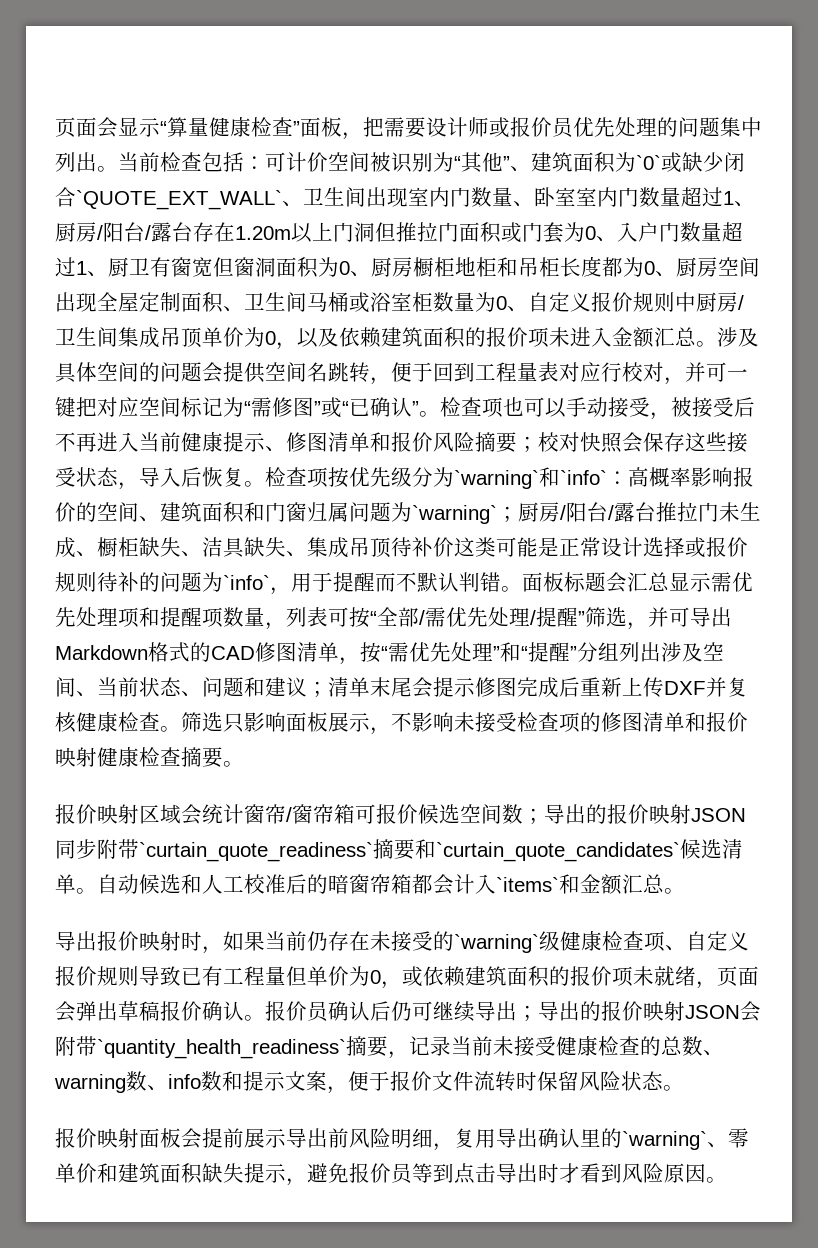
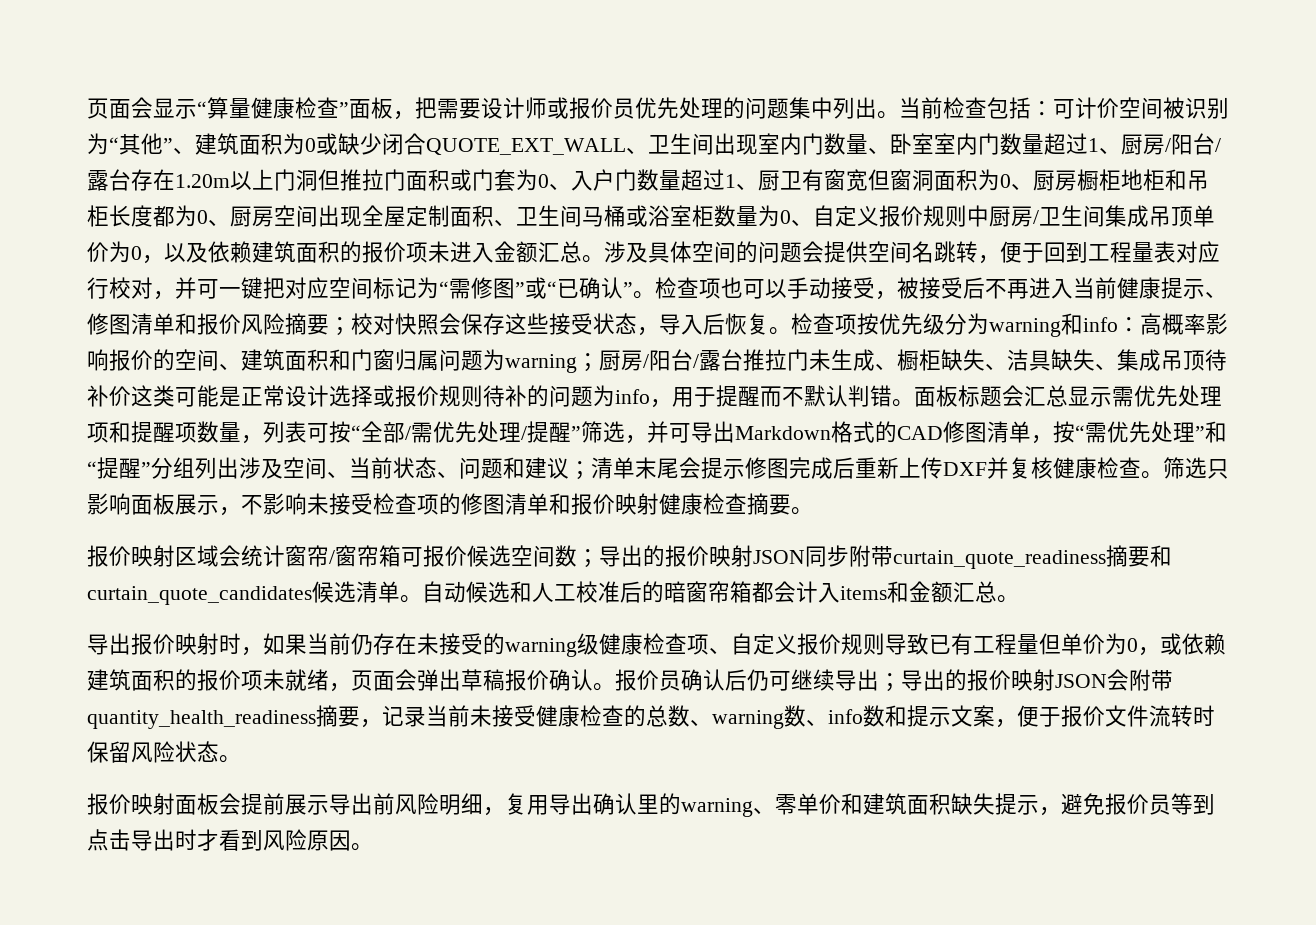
- 可计价空间被识别为“其他”、建筑面积为`0`或缺少闭合`QUOTE_EXT_WALL`、卫生间出现室内门数量、卧室室内门数量超过1、厨房/阳台/露台存在1.20m以上门洞但推拉门面积或门套为0、入户门数量超过1、厨卫有窗宽但窗洞面积为0、厨房橱柜地柜和吊柜长度都为0、厨房空间出现全屋定制面积、卫生间马桶或浴室柜数量为0、自定义报价规则中厨房/卫生间集成吊顶单价为0，以及依赖建筑面积的报价项未进入金额汇总。
+ 可计价空间被识别为“其他”、建筑面积为0或缺少闭合QUOTE_EXT_WALL、卫生间出现室内门数量、卧室室内门数量超过1、厨房/阳台/露台存在1.20m以上门洞但推拉门面积或门套为0、入户门数量超过1、厨卫有窗宽但窗洞面积为0、厨房橱柜地柜和吊柜长度都为0、厨房空间出现全屋定制面积、卫生间马桶或浴室柜数量为0、自定义报价规则中厨房/卫生间集成吊顶单价为0，以及依赖建筑面积的报价项未进入金额汇总。
- 检查项按优先级分为`warning`和`info`：高概率影响报价的空间、建筑面积和门窗归属问题为`warning`；厨房/阳台/露台推拉门未生成、橱柜缺失、洁具缺失、集成吊顶待补价这类可能是正常设计选择或报价规则待补的问题为`info`，用于提醒而不默认判错。
+ 检查项按优先级分为warning和info：高概率影响报价的空间、建筑面积和门窗归属问题为warning；厨房/阳台/露台推拉门未生成、橱柜缺失、洁具缺失、集成吊顶待补价这类可能是正常设计选择或报价规则待补的问题为info，用于提醒而不默认判错。
- 报价映射区域会统计窗帘/窗帘箱可报价候选空间数；导出的报价映射JSON同步附带`curtain_quote_readiness`摘要和`curtain_quote_candidates`候选清单。
+ 报价映射区域会统计窗帘/窗帘箱可报价候选空间数；导出的报价映射JSON同步附带curtain_quote_readiness摘要和curtain_quote_candidates候选清单。
- 自动候选和人工校准后的暗窗帘箱都会计入`items`和金额汇总。
+ 自动候选和人工校准后的暗窗帘箱都会计入items和金额汇总。
- 导出报价映射时，如果当前仍存在未接受的`warning`级健康检查项、自定义报价规则导致已有工程量但单价为0，或依赖建筑面积的报价项未就绪，页面会弹出草稿报价确认。
+ 导出报价映射时，如果当前仍存在未接受的warning级健康检查项、自定义报价规则导致已有工程量但单价为0，或依赖建筑面积的报价项未就绪，页面会弹出草稿报价确认。
- 报价员确认后仍可继续导出；导出的报价映射JSON会附带`quantity_health_readiness`摘要，记录当前未接受健康检查的总数、warning数、info数和提示文案，便于报价文件流转时保留风险状态。
+ 报价员确认后仍可继续导出；导出的报价映射JSON会附带quantity_health_readiness摘要，记录当前未接受健康检查的总数、warning数、info数和提示文案，便于报价文件流转时保留风险状态。
- 报价映射面板会提前展示导出前风险明细，复用导出确认里的`warning`、零单价和建筑面积缺失提示，避免报价员等到点击导出时才看到风险原因。
+ 报价映射面板会提前展示导出前风险明细，复用导出确认里的warning、零单价和建筑面积缺失提示，避免报价员等到点击导出时才看到风险原因。

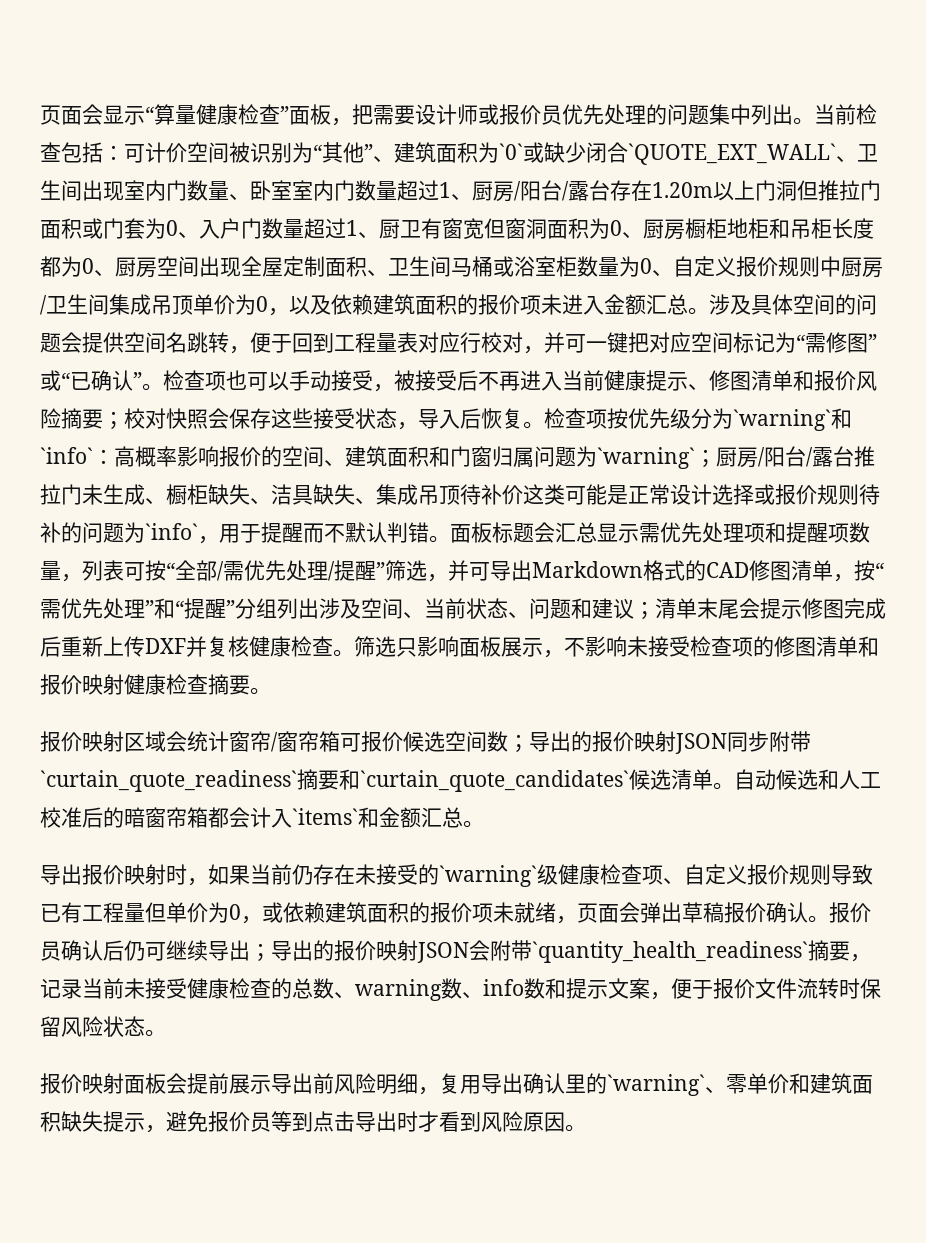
- 可计价空间被识别为“其他”、建筑面积为0或缺少闭合QUOTE_EXT_WALL、卫生间出现室内门数量、卧室室内门数量超过1、厨房/阳台/露台存在1.20m以上门洞但推拉门面积或门套为0、入户门数量超过1、厨卫有窗宽但窗洞面积为0、厨房橱柜地柜和吊柜长度都为0、厨房空间出现全屋定制面积、卫生间马桶或浴室柜数量为0、自定义报价规则中厨房/卫生间集成吊顶单价为0，以及依赖建筑面积的报价项未进入金额汇总。
+ 可计价空间被识别为“其他”、建筑面积为`0`或缺少闭合`QUOTE_EXT_WALL`、卫生间出现室内门数量、卧室室内门数量超过1、厨房/阳台/露台存在1.20m以上门洞但推拉门面积或门套为0、入户门数量超过1、厨卫有窗宽但窗洞面积为0、厨房橱柜地柜和吊柜长度都为0、厨房空间出现全屋定制面积、卫生间马桶或浴室柜数量为0、自定义报价规则中厨房/卫生间集成吊顶单价为0，以及依赖建筑面积的报价项未进入金额汇总。
- 检查项按优先级分为warning和info：高概率影响报价的空间、建筑面积和门窗归属问题为warning；厨房/阳台/露台推拉门未生成、橱柜缺失、洁具缺失、集成吊顶待补价这类可能是正常设计选择或报价规则待补的问题为info，用于提醒而不默认判错。
+ 检查项按优先级分为`warning`和`info`：高概率影响报价的空间、建筑面积和门窗归属问题为`warning`；厨房/阳台/露台推拉门未生成、橱柜缺失、洁具缺失、集成吊顶待补价这类可能是正常设计选择或报价规则待补的问题为`info`，用于提醒而不默认判错。
- 报价映射区域会统计窗帘/窗帘箱可报价候选空间数；导出的报价映射JSON同步附带curtain_quote_readiness摘要和curtain_quote_candidates候选清单。
+ 报价映射区域会统计窗帘/窗帘箱可报价候选空间数；导出的报价映射JSON同步附带`curtain_quote_readiness`摘要和`curtain_quote_candidates`候选清单。
- 自动候选和人工校准后的暗窗帘箱都会计入items和金额汇总。
+ 自动候选和人工校准后的暗窗帘箱都会计入`items`和金额汇总。
- 导出报价映射时，如果当前仍存在未接受的warning级健康检查项、自定义报价规则导致已有工程量但单价为0，或依赖建筑面积的报价项未就绪，页面会弹出草稿报价确认。
+ 导出报价映射时，如果当前仍存在未接受的`warning`级健康检查项、自定义报价规则导致已有工程量但单价为0，或依赖建筑面积的报价项未就绪，页面会弹出草稿报价确认。
- 报价员确认后仍可继续导出；导出的报价映射JSON会附带quantity_health_readiness摘要，记录当前未接受健康检查的总数、warning数、info数和提示文案，便于报价文件流转时保留风险状态。
+ 报价员确认后仍可继续导出；导出的报价映射JSON会附带`quantity_health_readiness`摘要，记录当前未接受健康检查的总数、warning数、info数和提示文案，便于报价文件流转时保留风险状态。
- 报价映射面板会提前展示导出前风险明细，复用导出确认里的warning、零单价和建筑面积缺失提示，避免报价员等到点击导出时才看到风险原因。
+ 报价映射面板会提前展示导出前风险明细，复用导出确认里的`warning`、零单价和建筑面积缺失提示，避免报价员等到点击导出时才看到风险原因。

